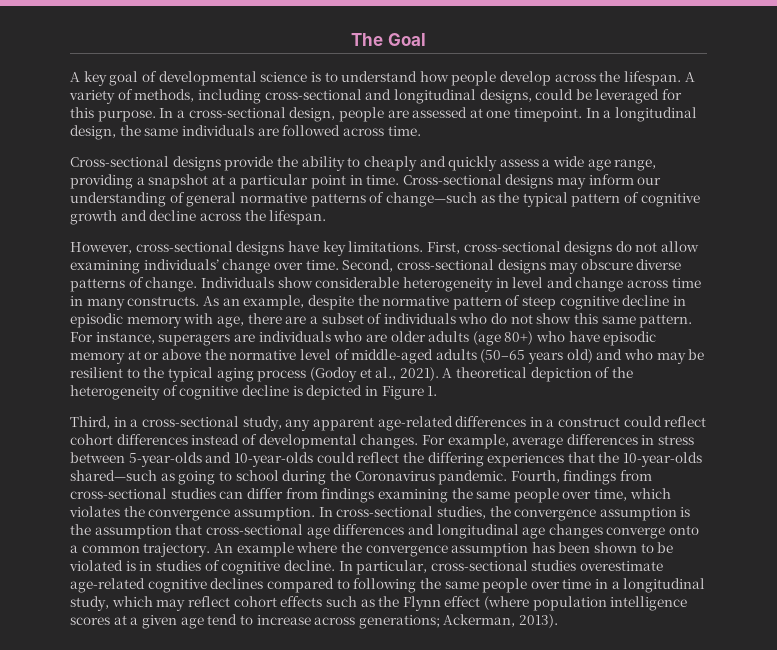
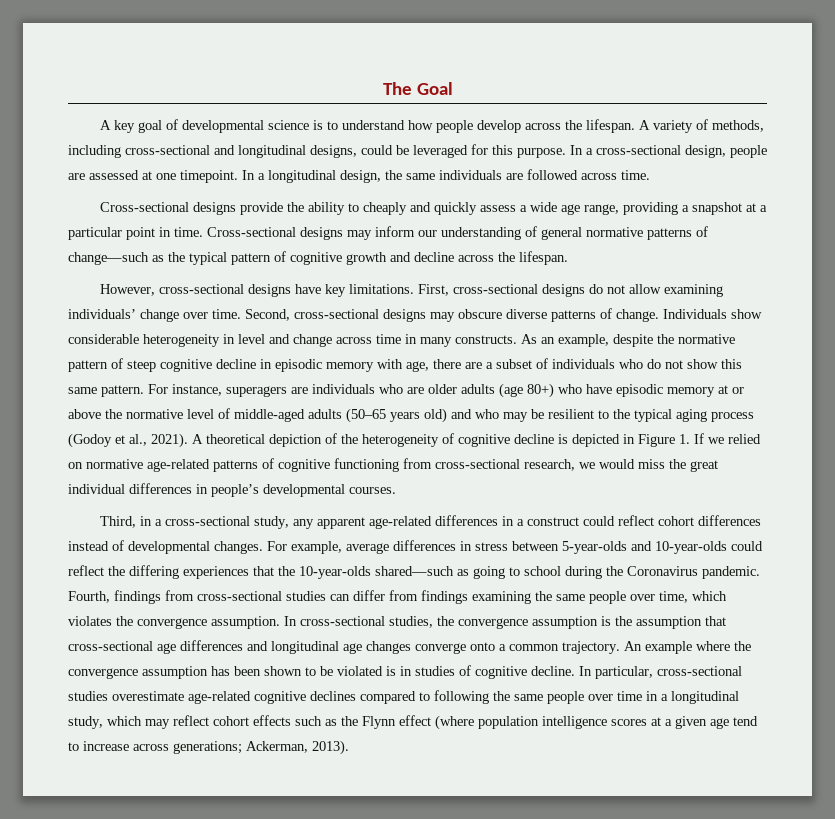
- A theoretical depiction of the heterogeneity of cognitive decline is depicted in Figure 1.
+ A theoretical depiction of the heterogeneity of cognitive decline is depicted in Figure 1. If we relied on normative age-related patterns of cognitive functioning from cross-sectional research, we would miss the great individual differences in people’s developmental courses.

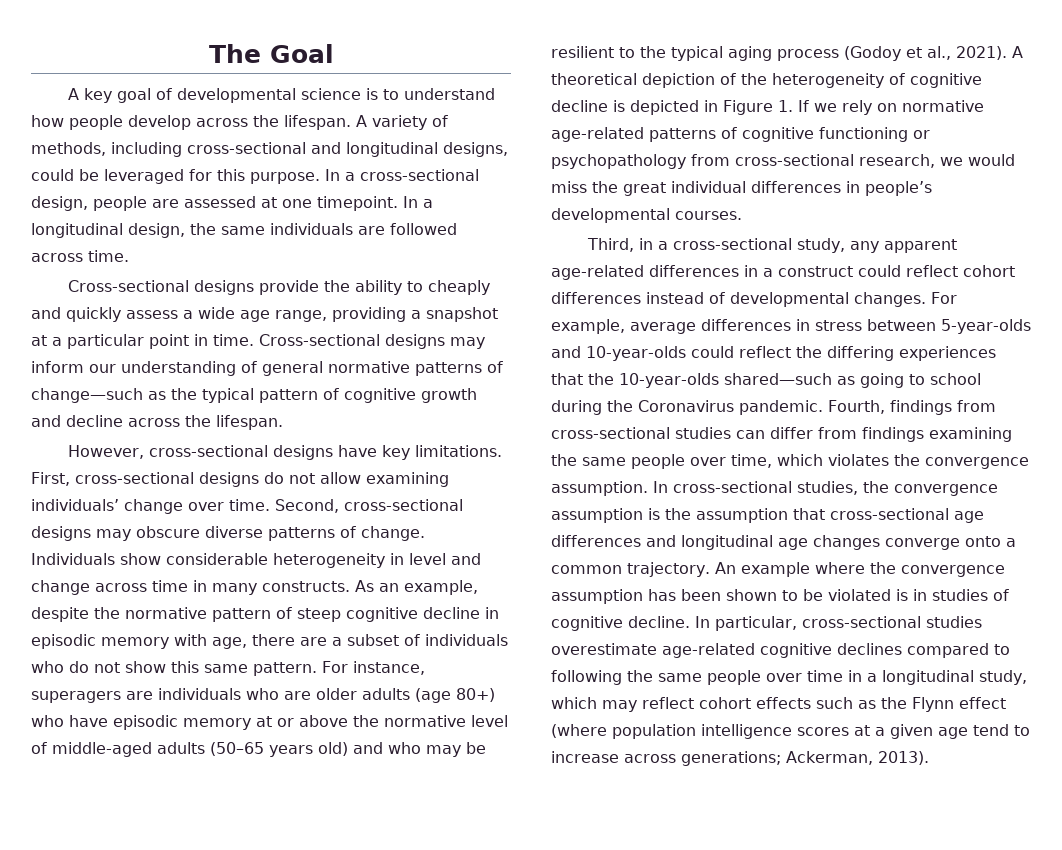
- A theoretical depiction of the heterogeneity of cognitive decline is depicted in Figure 1. If we relied on normative age-related patterns of cognitive functioning from cross-sectional research, we would miss the great individual differences in people’s developmental courses.
+ A theoretical depiction of the heterogeneity of cognitive decline is depicted in Figure 1. If we rely on normative age-related patterns of cognitive functioning or psychopathology from cross-sectional research, we would miss the great individual differences in people’s developmental courses.

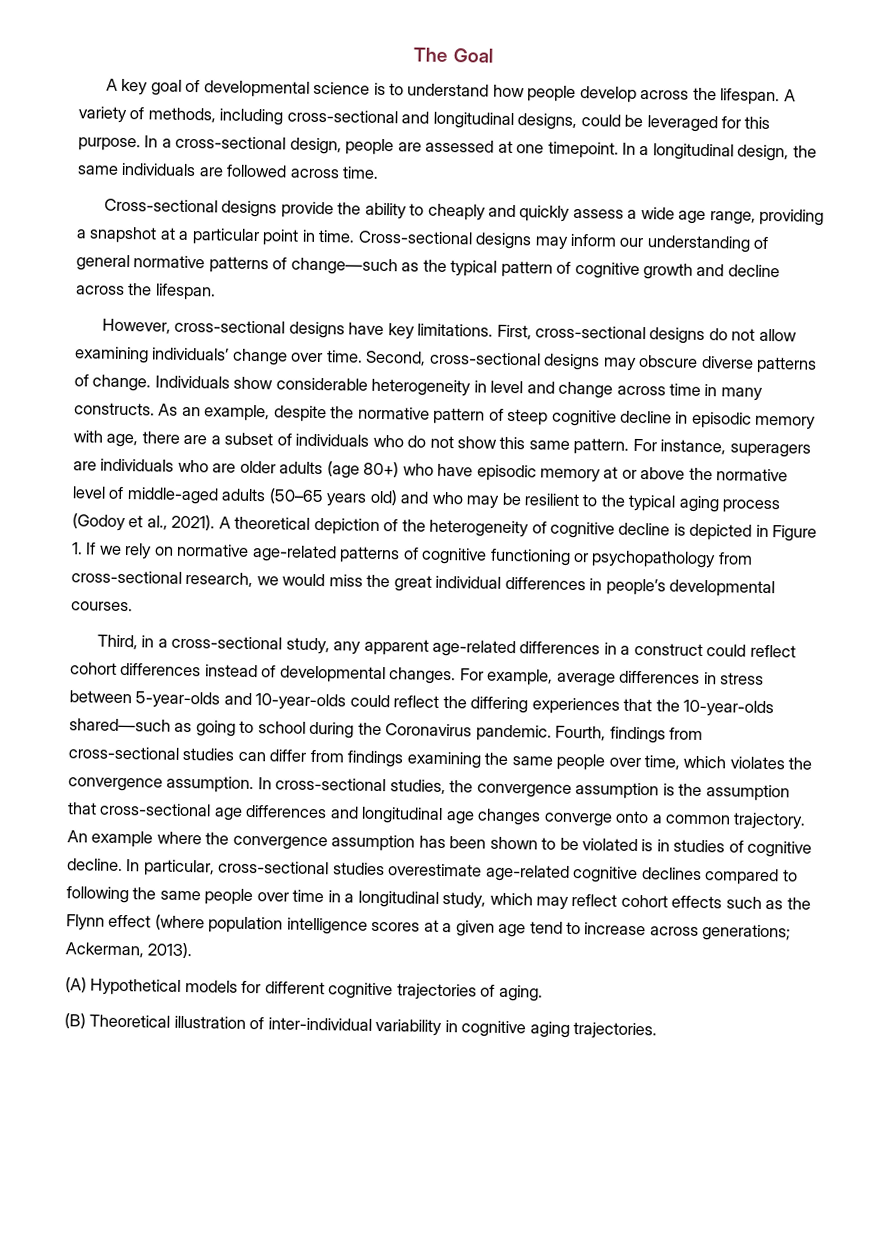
+ (A) Hypothetical models for different cognitive trajectories of aging.
+ (B) Theoretical illustration of inter-individual variability in cognitive aging trajectories.

